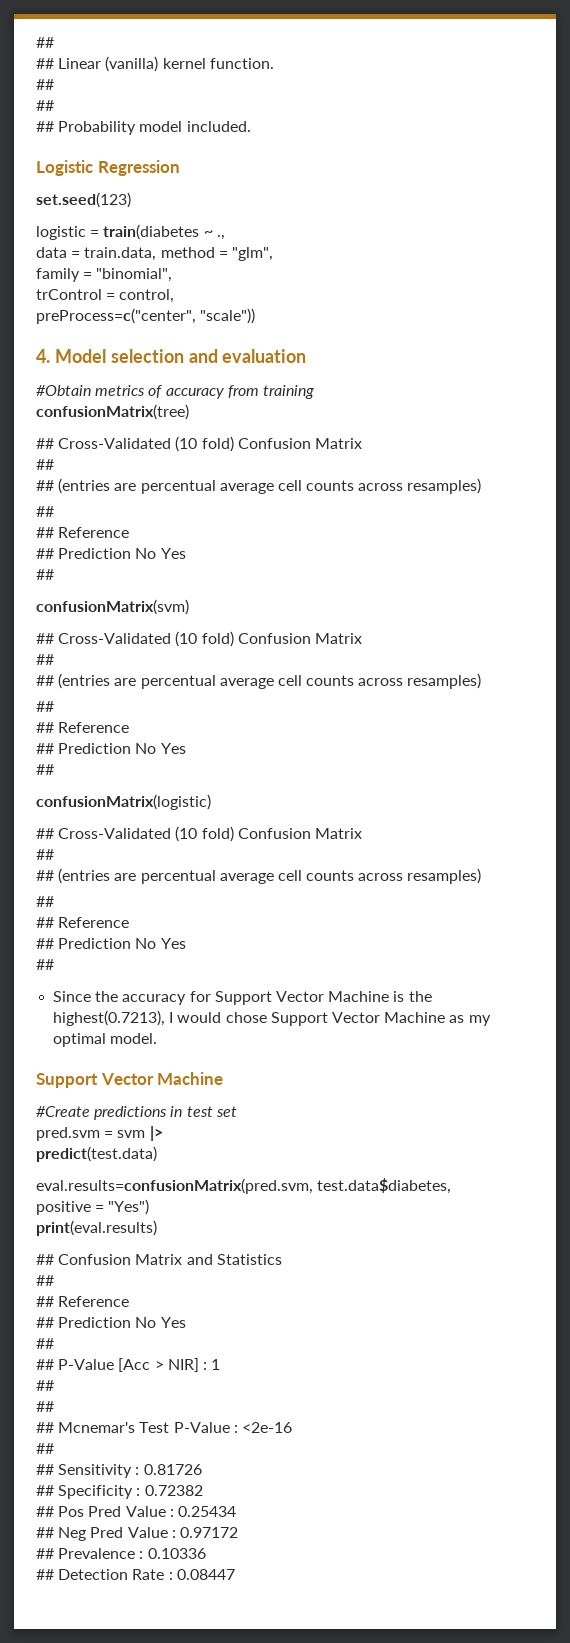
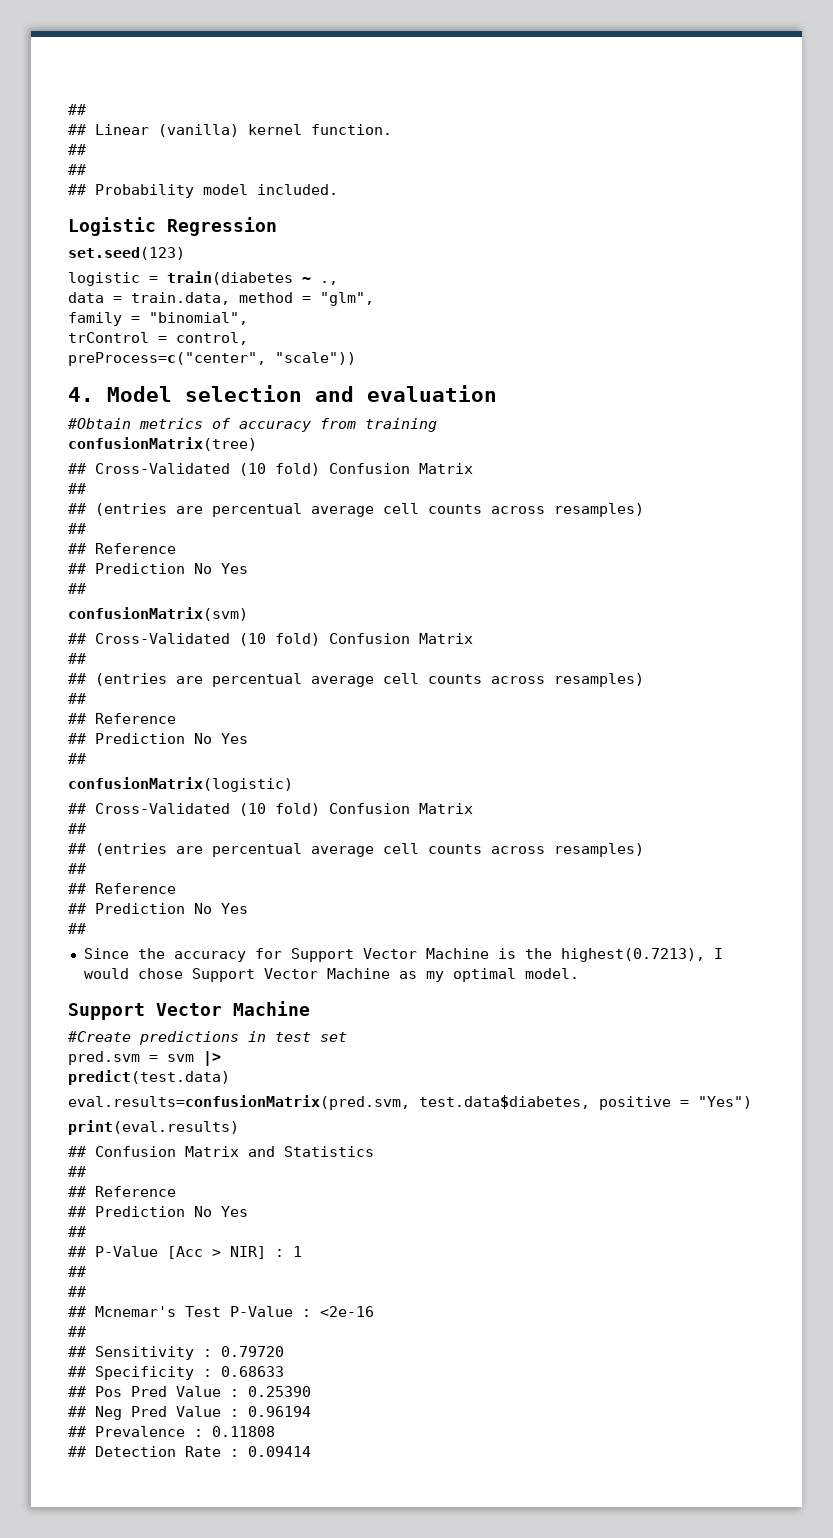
- ## Sensitivity : 0.81726
+ ## Sensitivity : 0.79720
- ## Specificity : 0.72382
+ ## Specificity : 0.68633
- ## Pos Pred Value : 0.25434
+ ## Pos Pred Value : 0.25390
- ## Neg Pred Value : 0.97172
+ ## Neg Pred Value : 0.96194
- ## Prevalence : 0.10336
+ ## Prevalence : 0.11808
- ## Detection Rate : 0.08447
+ ## Detection Rate : 0.09414

